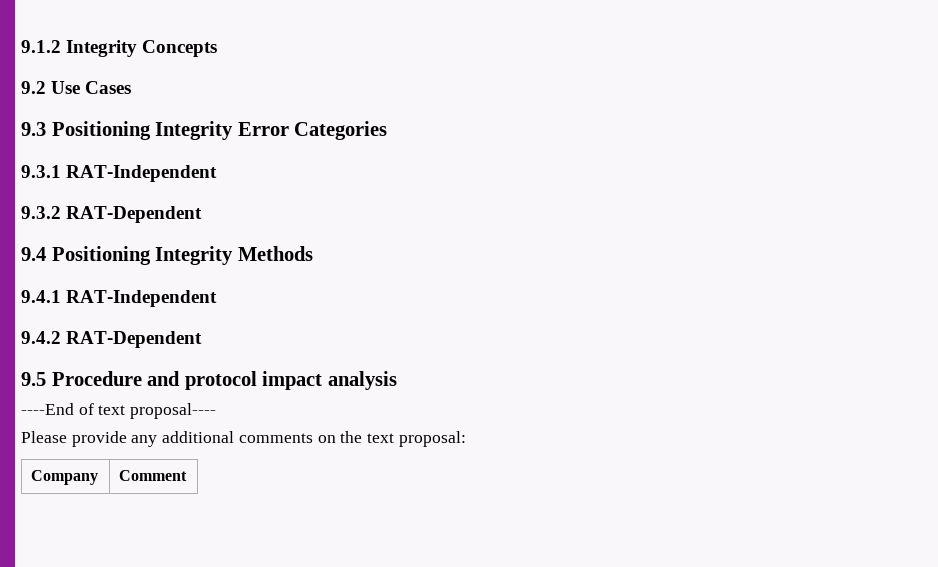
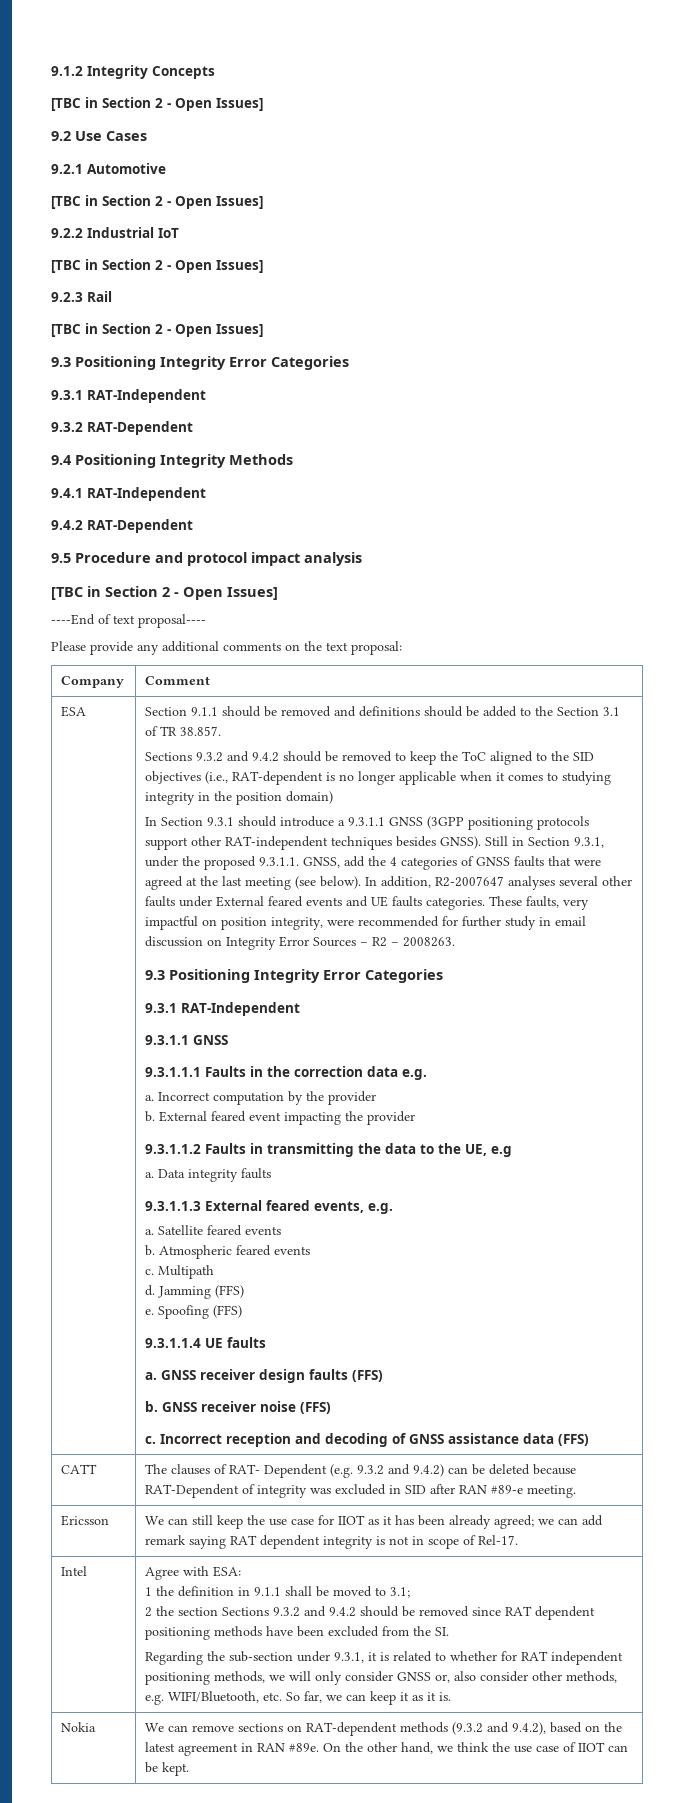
  9.1.2 Integrity Concepts
+ [TBC in Section 2 - Open Issues]
  9.2 Use Cases
+ 9.2.1 Automotive
+ [TBC in Section 2 - Open Issues]
+ 9.2.2 Industrial IoT
+ [TBC in Section 2 - Open Issues]
+ 9.2.3 Rail
+ [TBC in Section 2 - Open Issues]
  9.5 Procedure and protocol impact analysis
+ [TBC in Section 2 - Open Issues]
+ ESA | Section 9.1.1 should be removed and definitions should be added to the Section 3.1 of TR 38.857.
+ Sections 9.3.2 and 9.4.2 should be removed to keep the ToC aligned to the SID objectives (i.e., RAT-dependent is no longer applicable when it comes to studying integrity in the position domain)
+ In Section 9.3.1 should introduce a 9.3.1.1 GNSS (3GPP positioning protocols support other RAT-independent techniques besides GNSS). Still in Section 9.3.1, under the proposed 9.3.1.1. GNSS, add the 4 categories of GNSS faults that were agreed at the last meeting (see below). In addition, R2-2007647 analyses several other faults under External feared events and UE faults categories. These faults, very impactful on position integrity, were recommended for further study in email discussion on Integrity Error Sources – R2 – 2008263.
+ 9.3 Positioning Integrity Error Categories
+ 9.3.1 RAT-Independent
+ 9.3.1.1 GNSS
+ 9.3.1.1.1 Faults in the correction data e.g.
+ a. Incorrect computation by the provider
+ b. External feared event impacting the provider
+ 9.3.1.1.2 Faults in transmitting the data to the UE, e.g
+ a. Data integrity faults
+ 9.3.1.1.3 External feared events, e.g.
+ a. Satellite feared events
+ b. Atmospheric feared events
+ c. Multipath
+ d. Jamming (FFS)
+ e. Spoofing (FFS)
+ 9.3.1.1.4 UE faults
+ a. GNSS receiver design faults (FFS)
+ b. GNSS receiver noise (FFS)
+ c. Incorrect reception and decoding of GNSS assistance data (FFS)
+ CATT | The clauses of RAT- Dependent (e.g. 9.3.2 and 9.4.2) can be deleted because RAT-Dependent of integrity was excluded in SID after RAN #89-e meeting.
+ Ericsson | We can still keep the use case for IIOT as it has been already agreed; we can add remark saying RAT dependent integrity is not in scope of Rel-17.
+ Intel | Agree with ESA:
+ 1 the definition in 9.1.1 shall be moved to 3.1;
+ 2 the section Sections 9.3.2 and 9.4.2 should be removed since RAT dependent positioning methods have been excluded from the SI.
+ Regarding the sub-section under 9.3.1, it is related to whether for RAT independent positioning methods, we will only consider GNSS or, also consider other methods, e.g. WIFI/Bluetooth, etc. So far, we can keep it as it is.
+ Nokia | We can remove sections on RAT-dependent methods (9.3.2 and 9.4.2), based on the latest agreement in RAN #89e. On the other hand, we think the use case of IIOT can be kept.

